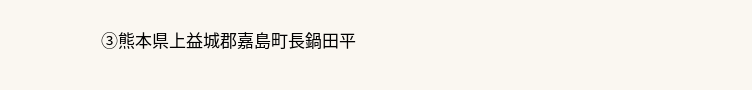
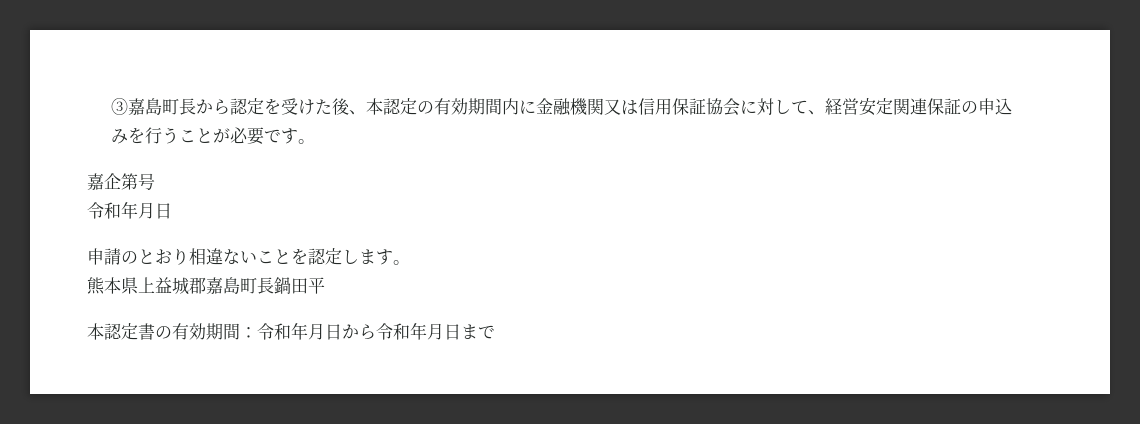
- ③熊本県上益城郡嘉島町長鍋田平
+ ③嘉島町長から認定を受けた後、本認定の有効期間内に金融機関又は信用保証協会に対して、経営安定関連保証の申込みを行うことが必要です。
+ 嘉企第号
+ 令和年月日
+ 申請のとおり相違ないことを認定します。
+ 熊本県上益城郡嘉島町長鍋田平
+ 本認定書の有効期間：令和年月日から令和年月日まで

